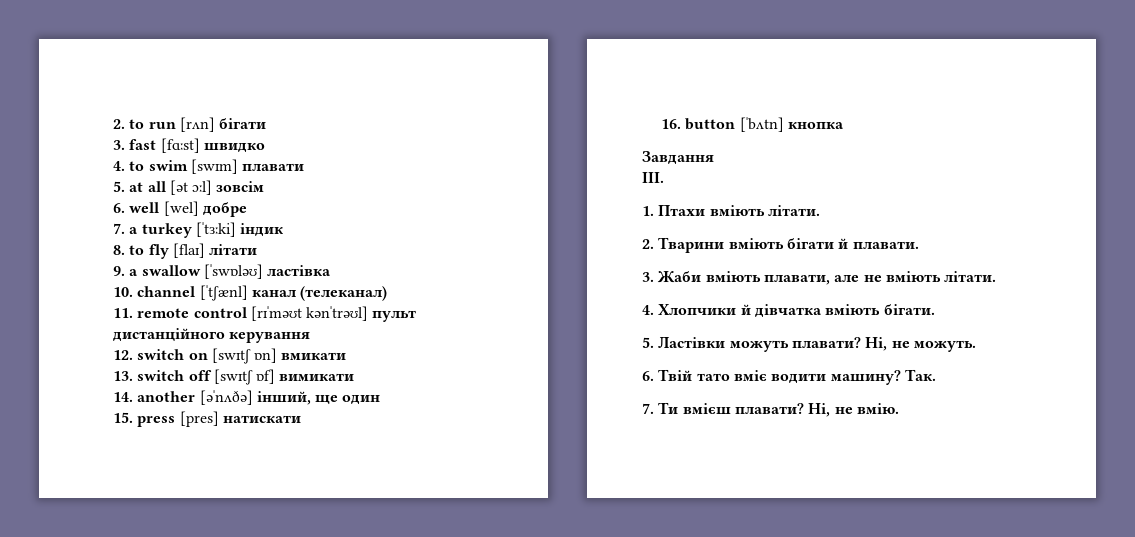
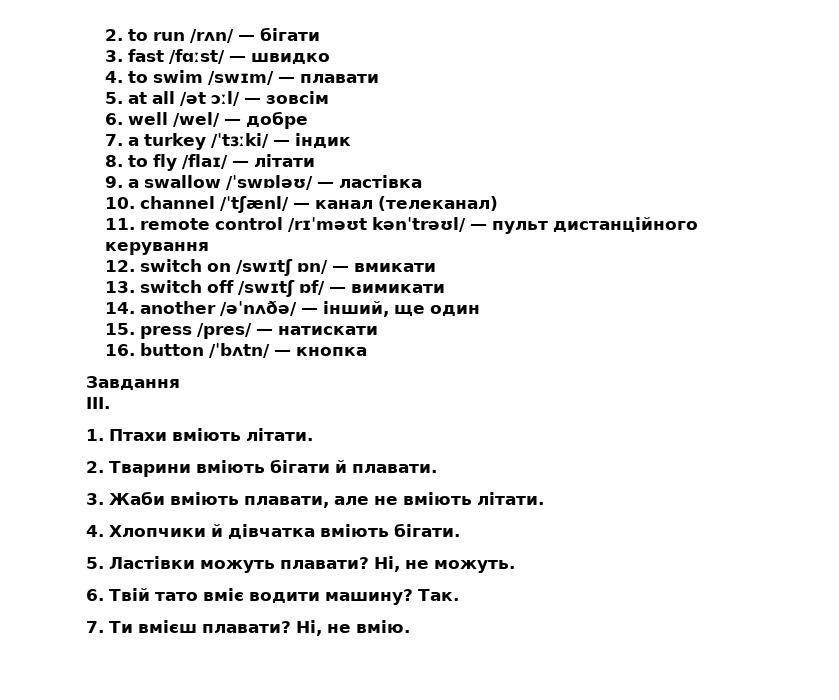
- 2. to run [rʌn] бігати
+ 2. to run /rʌn/ — бігати
- 3. fast [fɑːst] швидко
+ 3. fast /fɑːst/ — швидко
- 4. to swim [swɪm] плавати
+ 4. to swim /swɪm/ — плавати
- 5. at all [ət ɔːl] зовсім
+ 5. at all /ət ɔːl/ — зовсім
- 6. well [wel] добре
+ 6. well /wel/ — добре
- 7. a turkey [ˈtɜːki] індик
+ 7. a turkey /ˈtɜːki/ — індик
- 8. to fly [flaɪ] літати
+ 8. to fly /flaɪ/ — літати
- 9. a swallow [ˈswɒləʊ] ластівка
+ 9. a swallow /ˈswɒləʊ/ — ластівка
- 10. channel [ˈtʃænl] канал (телеканал)
+ 10. channel /ˈtʃænl/ — канал (телеканал)
- 11. remote control [rɪˈməʊt kənˈtrəʊl] пульт дистанційного керування
+ 11. remote control /rɪˈməʊt kənˈtrəʊl/ — пульт дистанційного керування
- 12. switch on [swɪtʃ ɒn] вмикати
+ 12. switch on /swɪtʃ ɒn/ — вмикати
- 13. switch off [swɪtʃ ɒf] вимикати
+ 13. switch off /swɪtʃ ɒf/ — вимикати
- 14. another [əˈnʌðə] інший, ще один
+ 14. another /əˈnʌðə/ — інший, ще один
- 15. press [pres] натискати
+ 15. press /pres/ — натискати
- 16. button [ˈbʌtn] кнопка
+ 16. button /ˈbʌtn/ — кнопка

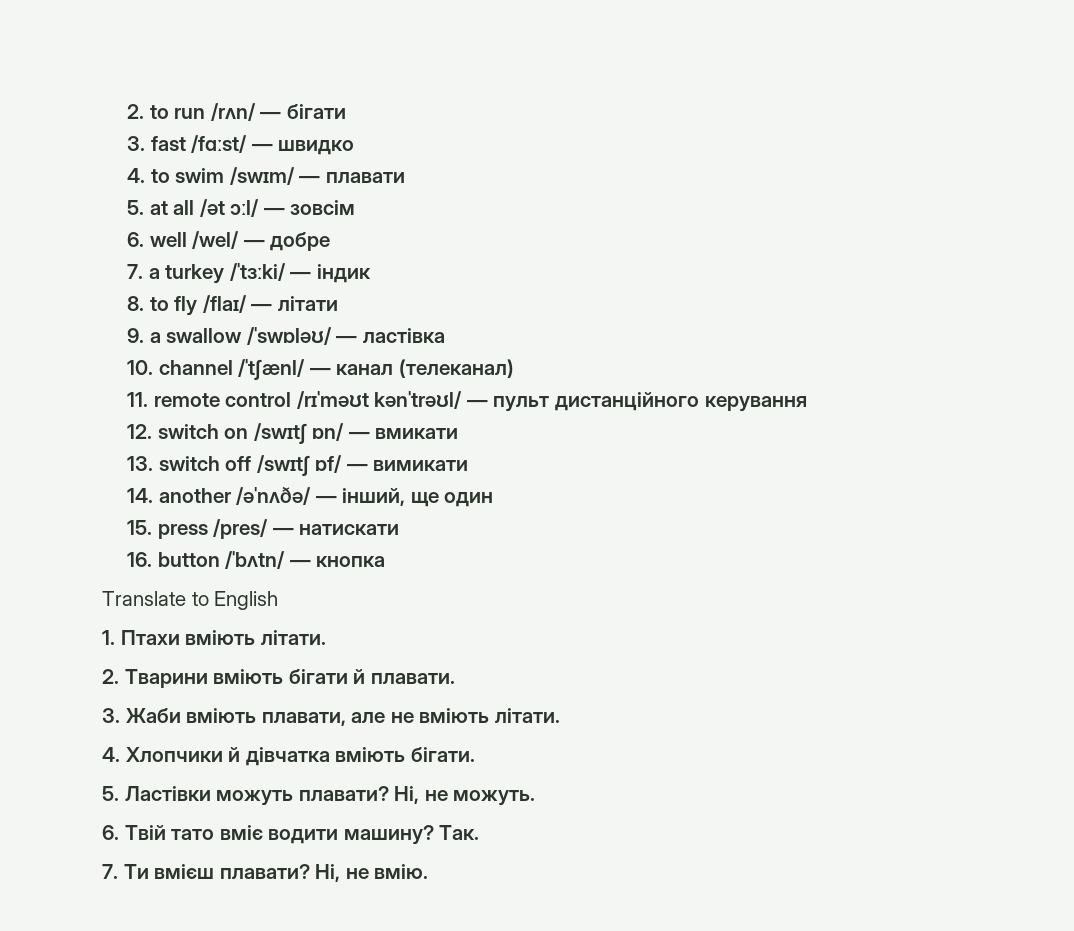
- Завдання
- III.
+ Translate to English

